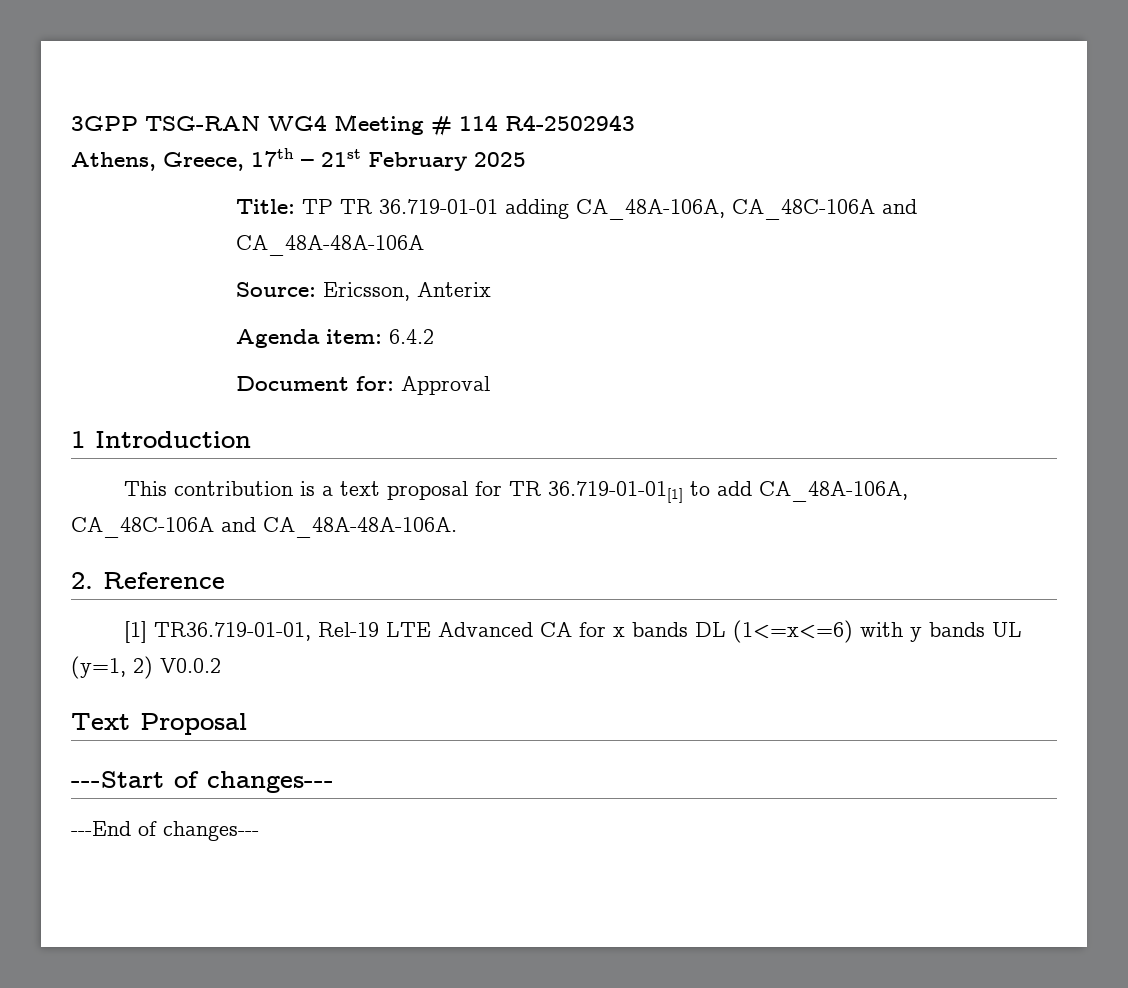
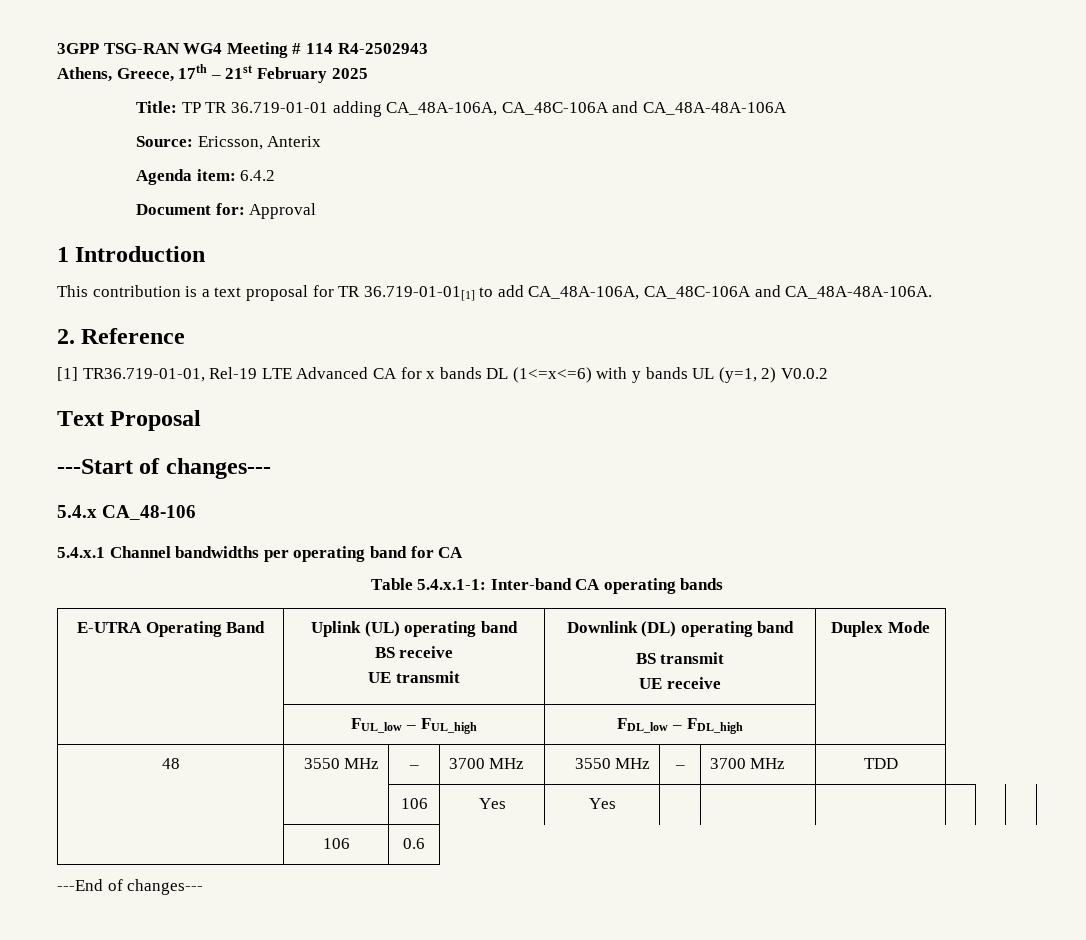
+ 5.4.x CA_48-106
+ 5.4.x.1 Channel bandwidths per operating band for CA
+ Table 5.4.x.1-1: Inter-band CA operating bands
+ E-UTRA Operating Band | Uplink (UL) operating band
+ BS receive
+ UE transmit | Downlink (DL) operating band
+ BS transmit
+ UE receive | Duplex Mode
+ | FUL_low – FUL_high | FDL_low – FDL_high |
+ 48 | 3550 MHz | – | 3700 MHz | 3550 MHz | – | 3700 MHz | TDD
+ | | 106 | Yes | Yes | | | | | |
+ | 106 | 0.6

